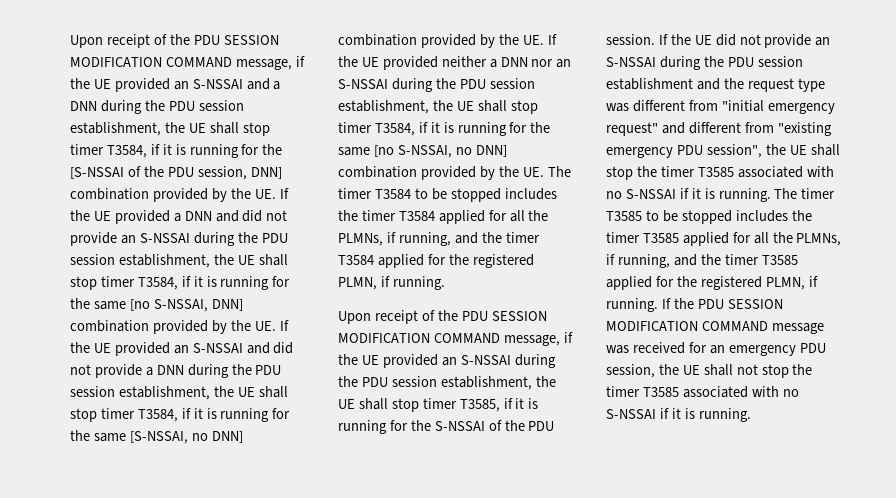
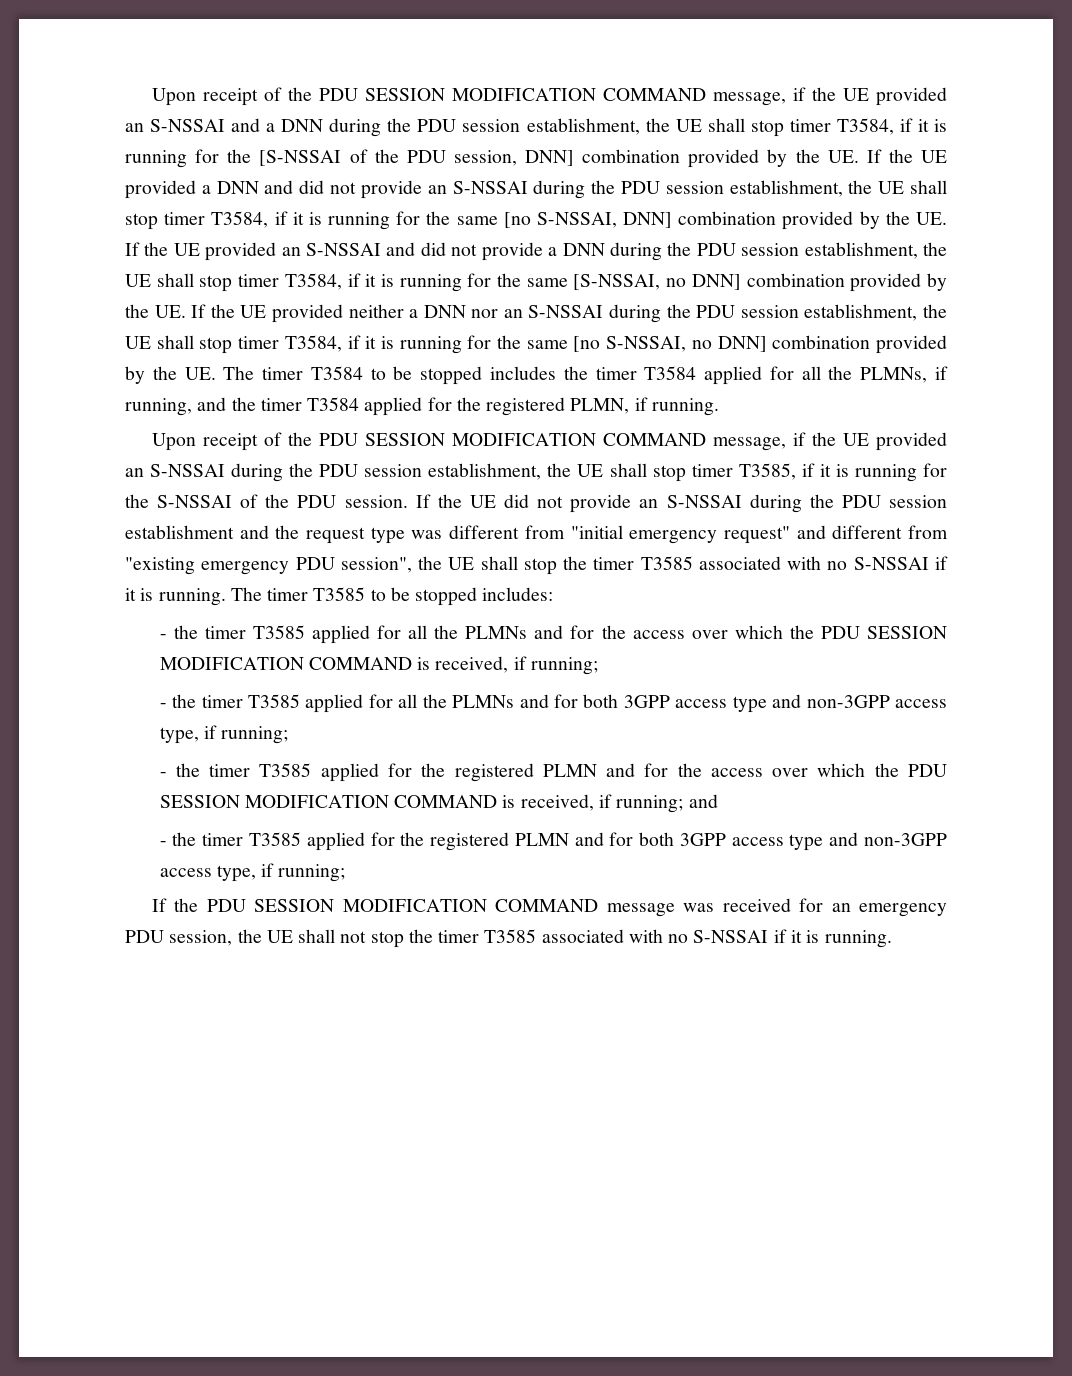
- The timer T3585 to be stopped includes the timer T3585 applied for all the PLMNs, if running, and the timer T3585 applied for the registered PLMN, if running. If the PDU SESSION MODIFICATION COMMAND message was received for an emergency PDU session, the UE shall not stop the timer T3585 associated with no S-NSSAI if it is running.
+ The timer T3585 to be stopped includes:
+ - the timer T3585 applied for all the PLMNs and for the access over which the PDU SESSION MODIFICATION COMMAND is received, if running;
+ - the timer T3585 applied for all the PLMNs and for both 3GPP access type and non-3GPP access type, if running;
+ - the timer T3585 applied for the registered PLMN and for the access over which the PDU SESSION MODIFICATION COMMAND is received, if running; and
+ - the timer T3585 applied for the registered PLMN and for both 3GPP access type and non-3GPP access type, if running;
+ If the PDU SESSION MODIFICATION COMMAND message was received for an emergency PDU session, the UE shall not stop the timer T3585 associated with no S-NSSAI if it is running.

